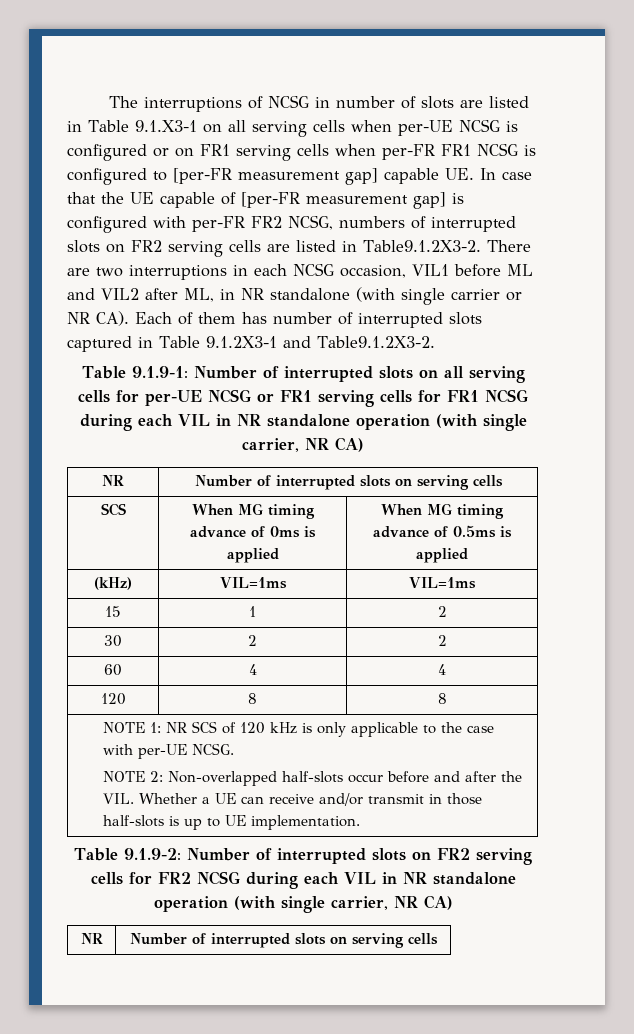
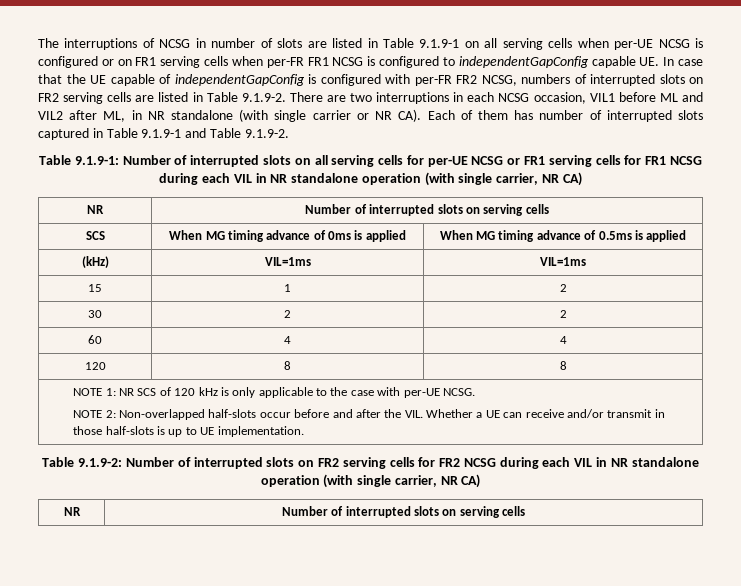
- The interruptions of NCSG in number of slots are listed in Table 9.1.X3-1 on all serving cells when per-UE NCSG is configured or on FR1 serving cells when per-FR FR1 NCSG is configured to [per-FR measurement gap] capable UE. In case that the UE capable of [per-FR measurement gap] is configured with per-FR FR2 NCSG, numbers of interrupted slots on FR2 serving cells are listed in Table9.1.2X3-2. There are two interruptions in each NCSG occasion, VIL1 before ML and VIL2 after ML, in NR standalone (with single carrier or NR CA). Each of them has number of interrupted slots captured in Table 9.1.2X3-1 and Table9.1.2X3-2.
+ The interruptions of NCSG in number of slots are listed in Table 9.1.9-1 on all serving cells when per-UE NCSG is configured or on FR1 serving cells when per-FR FR1 NCSG is configured to independentGapConfig capable UE. In case that the UE capable of independentGapConfig is configured with per-FR FR2 NCSG, numbers of interrupted slots on FR2 serving cells are listed in Table 9.1.9-2. There are two interruptions in each NCSG occasion, VIL1 before ML and VIL2 after ML, in NR standalone (with single carrier or NR CA). Each of them has number of interrupted slots captured in Table 9.1.9-1 and Table 9.1.9-2.

